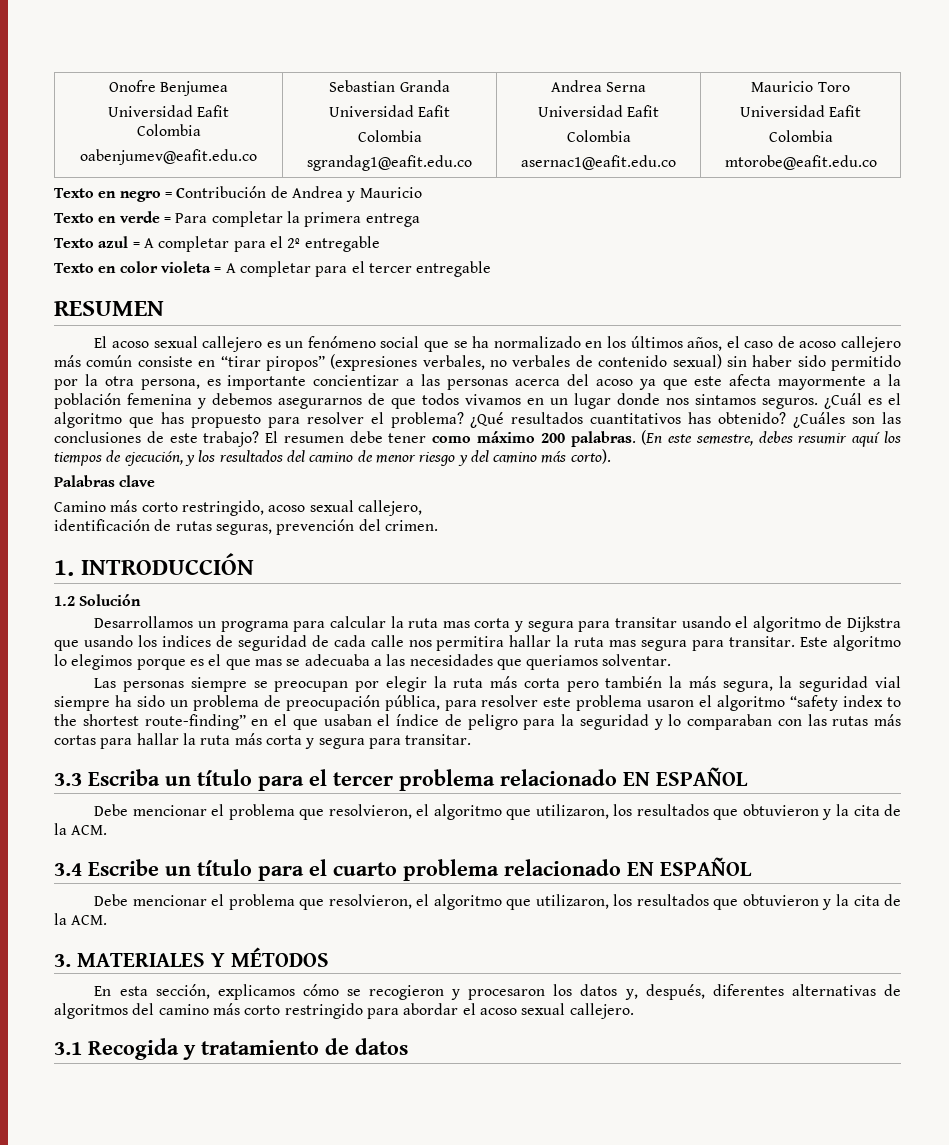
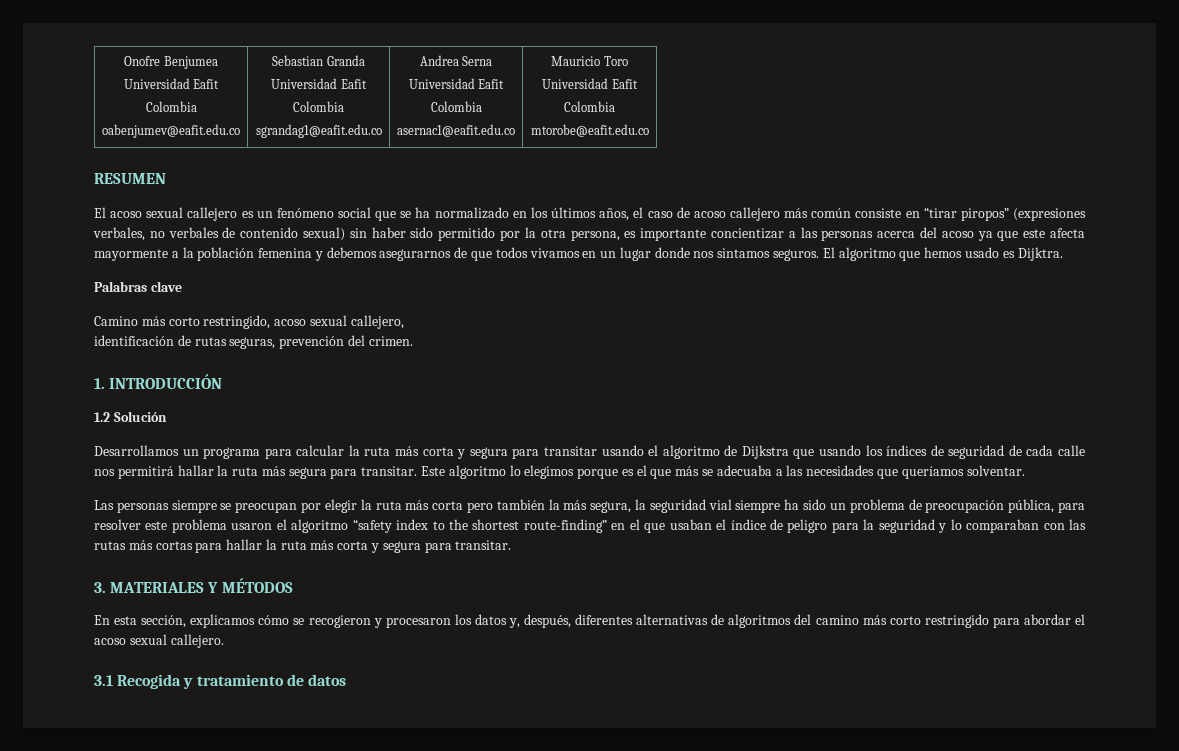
- Texto en negro = Contribución de Andrea y Mauricio
- Texto en verde = Para completar la primera entrega
- Texto azul = A completar para el 2º entregable
- Texto en color violeta = A completar para el tercer entregable
- ¿Cuál es el algoritmo que has propuesto para resolver el problema? ¿Qué resultados cuantitativos has obtenido? ¿Cuáles son las conclusiones de este trabajo? El resumen debe tener como máximo 200 palabras. (En este semestre, debes resumir aquí los tiempos de ejecución, y los resultados del camino de menor riesgo y del camino más corto).
+ El algoritmo que hemos usado es Dijktra.
- Desarrollamos un programa para calcular la ruta mas corta y segura para transitar usando el algoritmo de Dijkstra que usando los indices de seguridad de cada calle nos permitira hallar la ruta mas segura para transitar.
+ Desarrollamos un programa para calcular la ruta más corta y segura para transitar usando el algoritmo de Dijkstra que usando los índices de seguridad de cada calle nos permitirá hallar la ruta más segura para transitar.
- Este algoritmo lo elegimos porque es el que mas se adecuaba a las necesidades que queriamos solventar.
+ Este algoritmo lo elegimos porque es el que más se adecuaba a las necesidades que queríamos solventar.
- 3.3 Escriba un título para el tercer problema relacionado EN ESPAÑOL
- Debe mencionar el problema que resolvieron, el algoritmo que utilizaron, los resultados que obtuvieron y la cita de la ACM.
- 3.4 Escribe un título para el cuarto problema relacionado EN ESPAÑOL
- Debe mencionar el problema que resolvieron, el algoritmo que utilizaron, los resultados que obtuvieron y la cita de la ACM.

